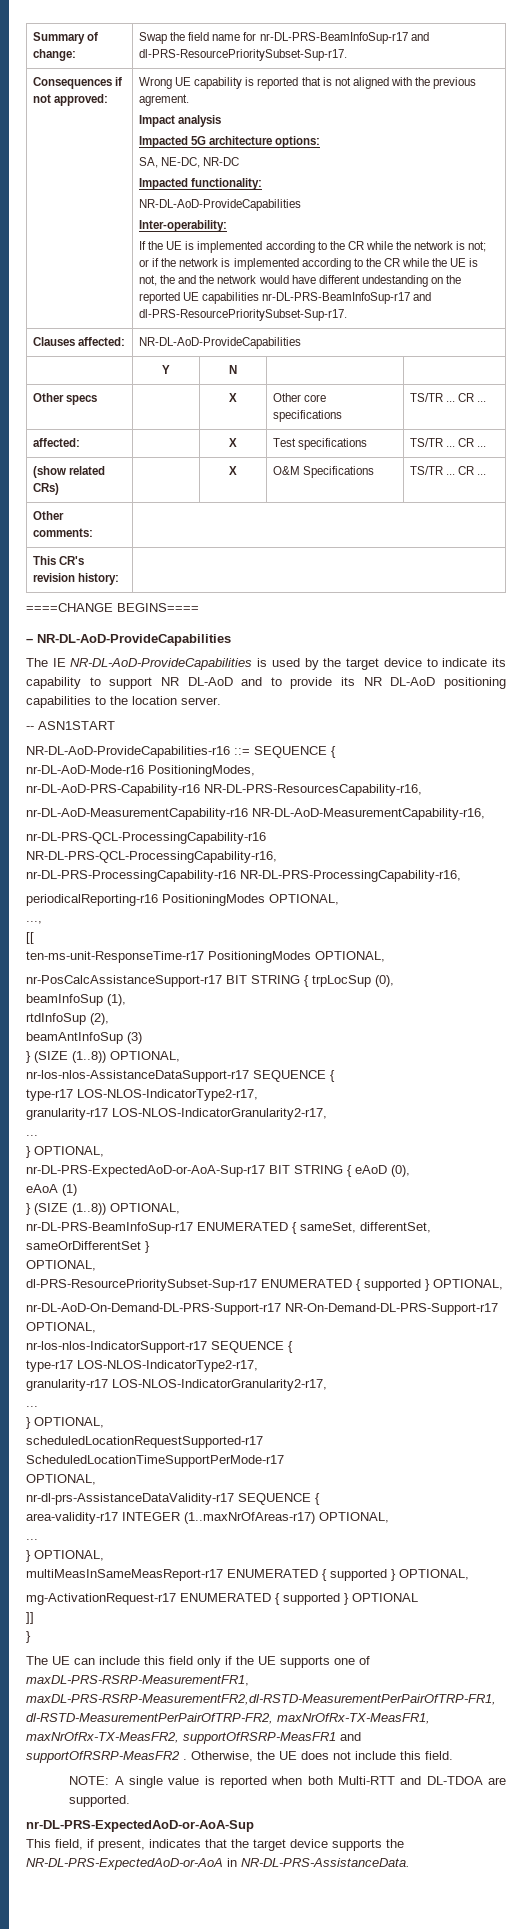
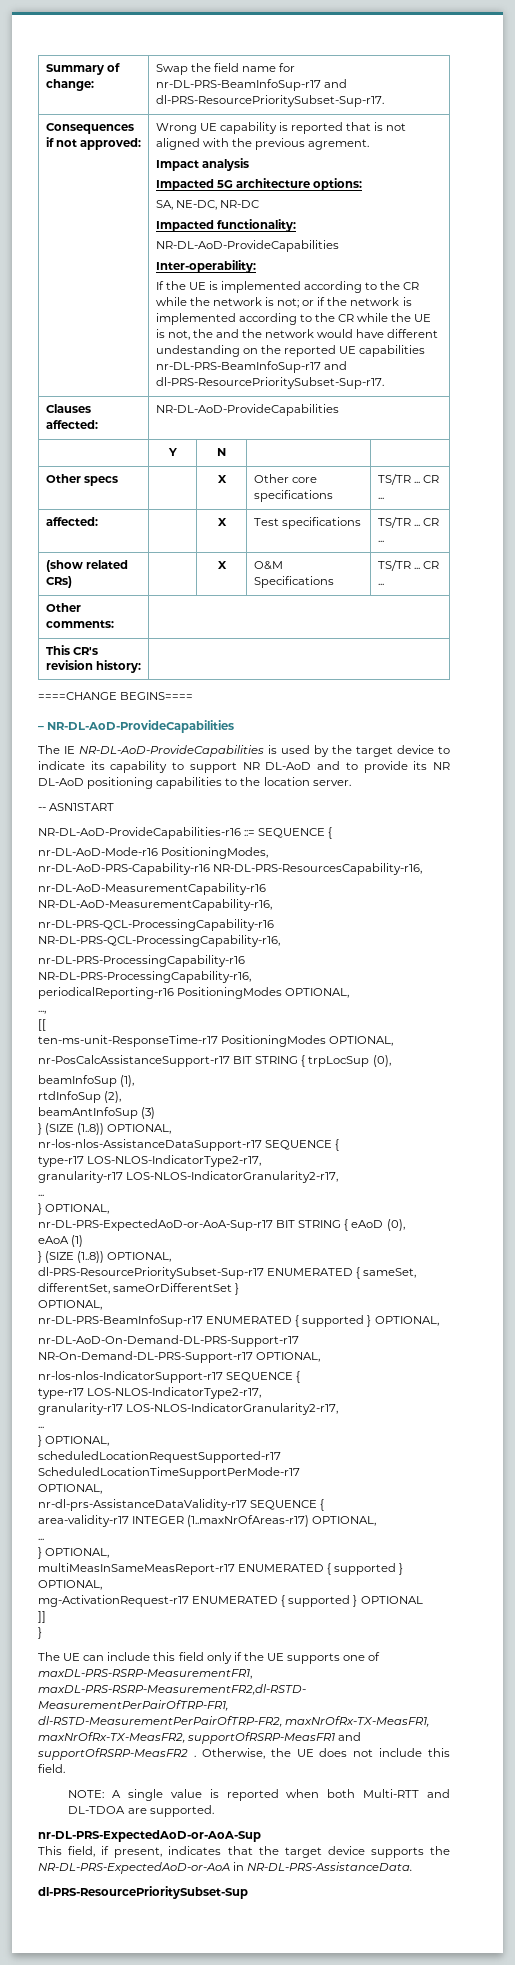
- nr-DL-PRS-BeamInfoSup-r17 ENUMERATED { sameSet, differentSet, sameOrDifferentSet }
+ dl-PRS-ResourcePrioritySubset-Sup-r17 ENUMERATED { sameSet, differentSet, sameOrDifferentSet }
- dl-PRS-ResourcePrioritySubset-Sup-r17 ENUMERATED { supported } OPTIONAL,
+ nr-DL-PRS-BeamInfoSup-r17 ENUMERATED { supported } OPTIONAL,
+ dl-PRS-ResourcePrioritySubset-Sup

